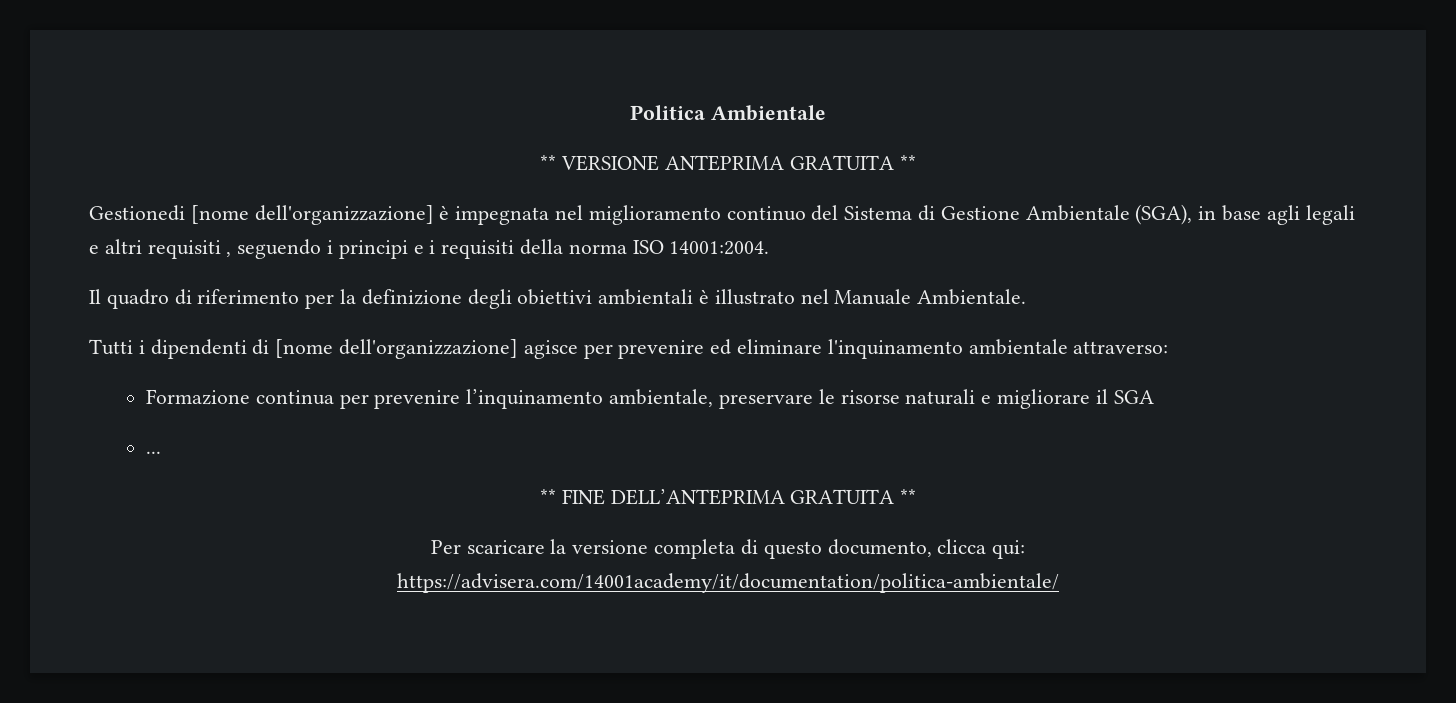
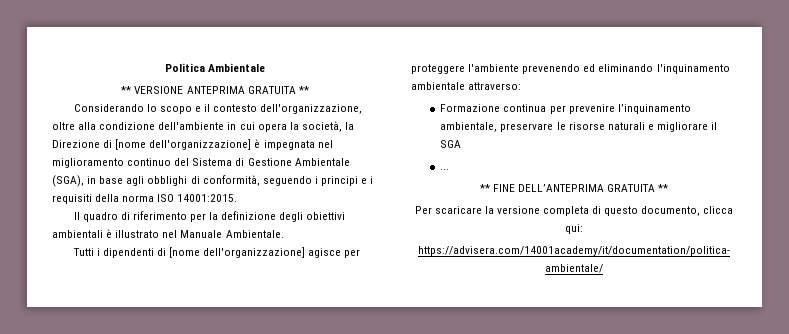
- Gestionedi [nome dell'organizzazione] è impegnata nel miglioramento continuo del Sistema di Gestione Ambientale (SGA), in base agli legali e altri requisiti , seguendo i principi e i requisiti della norma ISO 14001:2004.
+ Considerando lo scopo e il contesto dell'organizzazione, oltre alla condizione dell'ambiente in cui opera la società, la Direzione di [nome dell'organizzazione] è impegnata nel miglioramento continuo del Sistema di Gestione Ambientale (SGA), in base agli obblighi di conformità, seguendo i principi e i requisiti della norma ISO 14001:2015.
- Tutti i dipendenti di [nome dell'organizzazione] agisce per prevenire ed eliminare l'inquinamento ambientale attraverso:
+ Tutti i dipendenti di [nome dell'organizzazione] agisce per proteggere l'ambiente prevenendo ed eliminando l'inquinamento ambientale attraverso:

